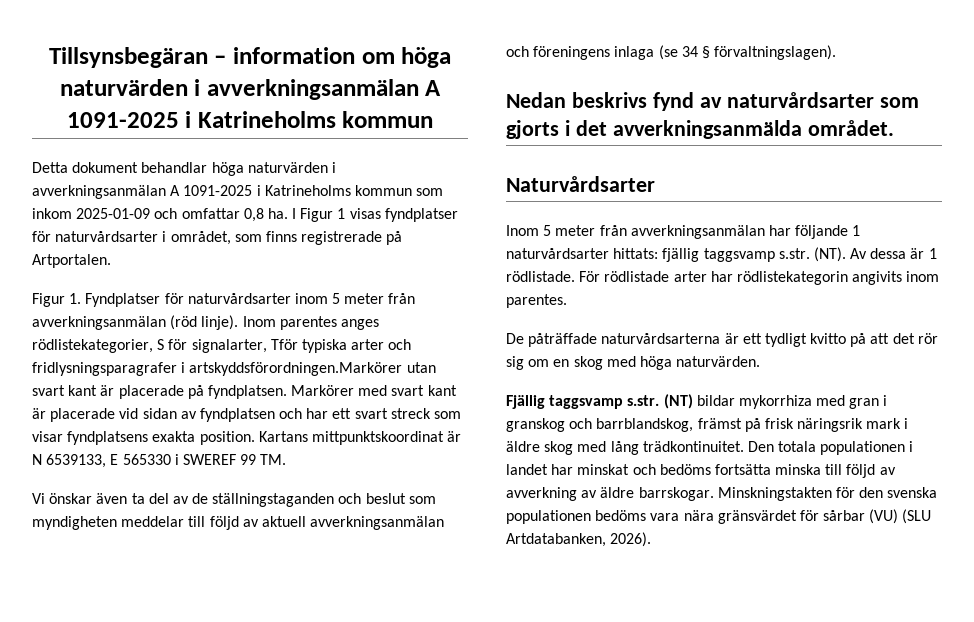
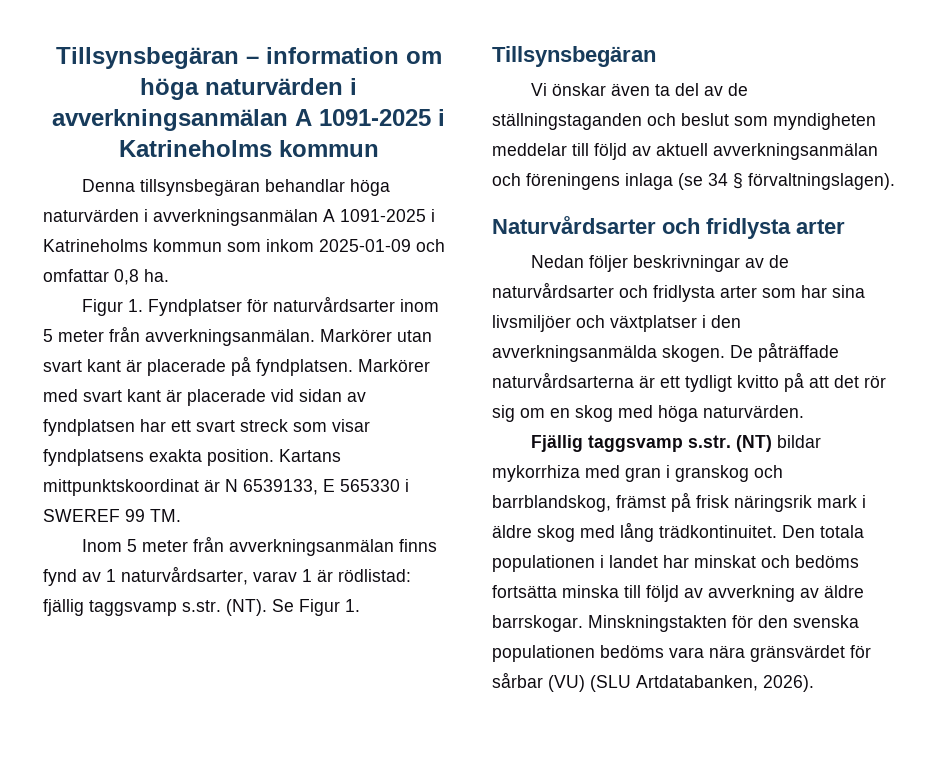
- Detta dokument behandlar höga naturvärden i avverkningsanmälan A 1091-2025 i Katrineholms kommun som inkom 2025-01-09 och omfattar 0,8 ha. I Figur 1 visas fyndplatser för naturvårdsarter i området, som finns registrerade på Artportalen.
+ Denna tillsynsbegäran behandlar höga naturvärden i avverkningsanmälan A 1091-2025 i Katrineholms kommun som inkom 2025-01-09 och omfattar 0,8 ha.
- Figur 1. Fyndplatser för naturvårdsarter inom 5 meter från avverkningsanmälan (röd linje). Inom parentes anges rödlistekategorier, S för signalarter, Tför typiska arter och fridlysningsparagrafer i artskyddsförordningen.Markörer utan svart kant är placerade på fyndplatsen.
+ Figur 1. Fyndplatser för naturvårdsarter inom 5 meter från avverkningsanmälan. Markörer utan svart kant är placerade på fyndplatsen.
- Markörer med svart kant är placerade vid sidan av fyndplatsen och har ett svart streck som visar fyndplatsens exakta position.
+ Markörer med svart kant är placerade vid sidan av fyndplatsen har ett svart streck som visar fyndplatsens exakta position.
+ Inom 5 meter från avverkningsanmälan finns fynd av 1 naturvårdsarter, varav 1 är rödlistad: fjällig taggsvamp s.str. (NT). Se Figur 1.
+ Tillsynsbegäran
- Nedan beskrivs fynd av naturvårdsarter som gjorts i det avverkningsanmälda området.
- Naturvårdsarter
- Inom 5 meter från avverkningsanmälan har följande 1 naturvårdsarter hittats: fjällig taggsvamp s.str. (NT). Av dessa är 1 rödlistade. För rödlistade arter har rödlistekategorin angivits inom parentes.
- De påträffade naturvårdsarterna är ett tydligt kvitto på att det rör sig om en skog med höga naturvärden.
+ Naturvårdsarter och fridlysta arter
+ Nedan följer beskrivningar av de naturvårdsarter och fridlysta arter som har sina livsmiljöer och växtplatser i den avverkningsanmälda skogen. De påträffade naturvårdsarterna är ett tydligt kvitto på att det rör sig om en skog med höga naturvärden.

